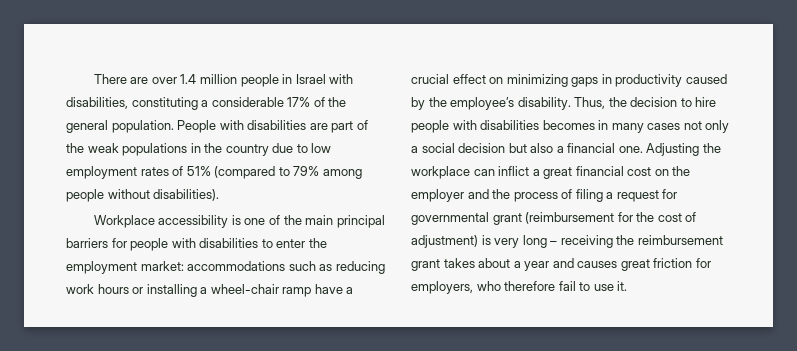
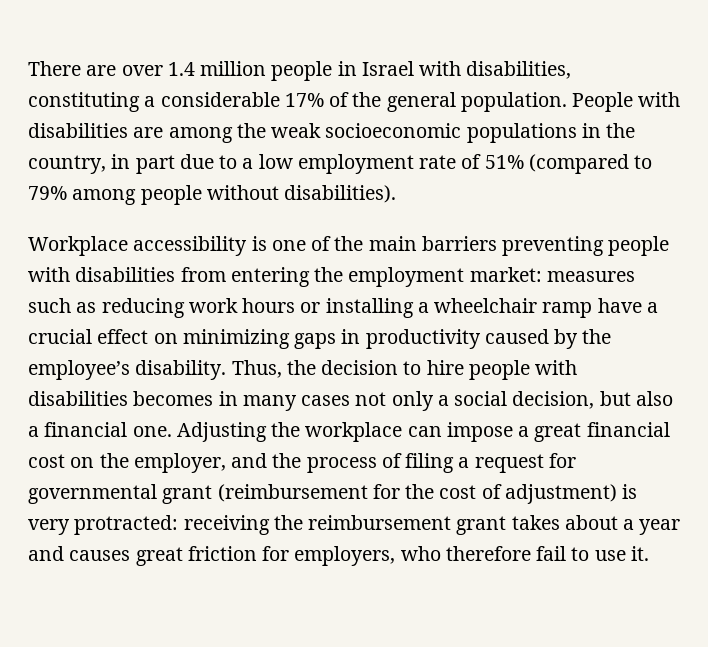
- People with disabilities are part of the weak populations in the country due to low employment rates of 51% (compared to 79% among people without disabilities).
+ People with disabilities are among the weak socioeconomic populations in the country, in part due to a low employment rate of 51% (compared to 79% among people without disabilities).
- Workplace accessibility is one of the main principal barriers for people with disabilities to enter the employment market: accommodations such as reducing work hours or installing a wheel-chair ramp have a crucial effect on minimizing gaps in productivity caused by the employee’s disability.
+ Workplace accessibility is one of the main barriers preventing people with disabilities from entering the employment market: measures such as reducing work hours or installing a wheelchair ramp have a crucial effect on minimizing gaps in productivity caused by the employee’s disability.
- Thus, the decision to hire people with disabilities becomes in many cases not only a social decision but also a financial one.
+ Thus, the decision to hire people with disabilities becomes in many cases not only a social decision, but also a financial one.
- Adjusting the workplace can inflict a great financial cost on the employer and the process of filing a request for governmental grant (reimbursement for the cost of adjustment) is very long – receiving the reimbursement grant takes about a year and causes great friction for employers, who therefore fail to use it.
+ Adjusting the workplace can impose a great financial cost on the employer, and the process of filing a request for governmental grant (reimbursement for the cost of adjustment) is very protracted: receiving the reimbursement grant takes about a year and causes great friction for employers, who therefore fail to use it.

